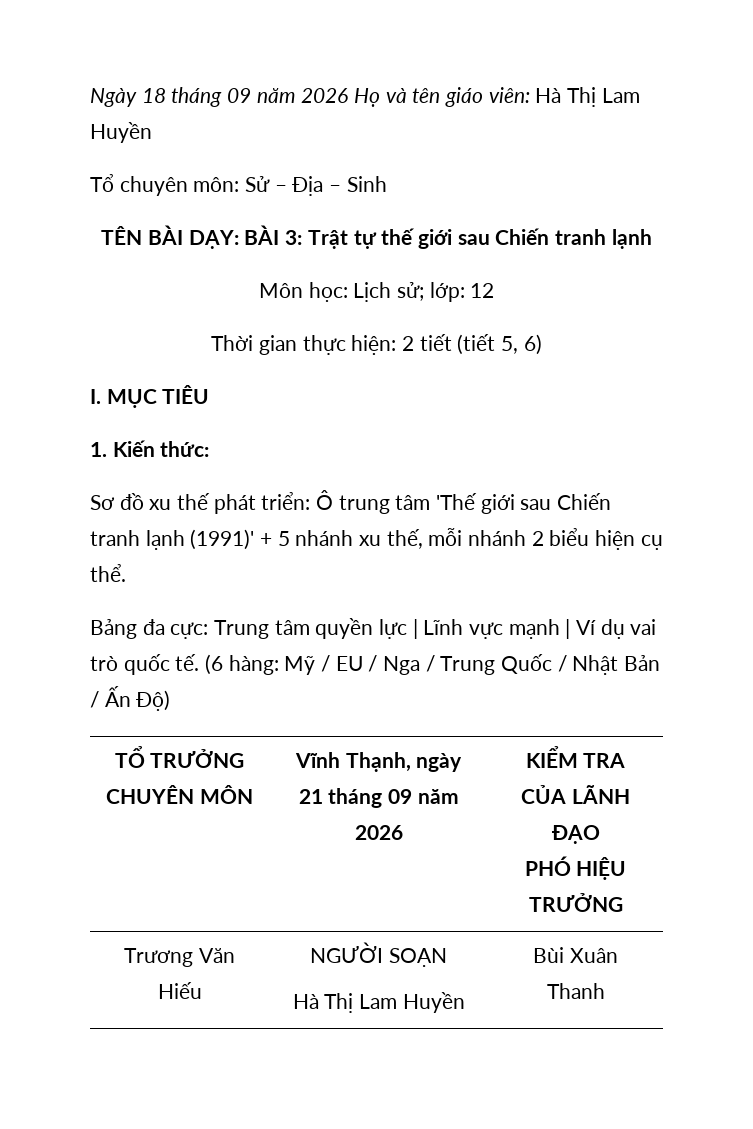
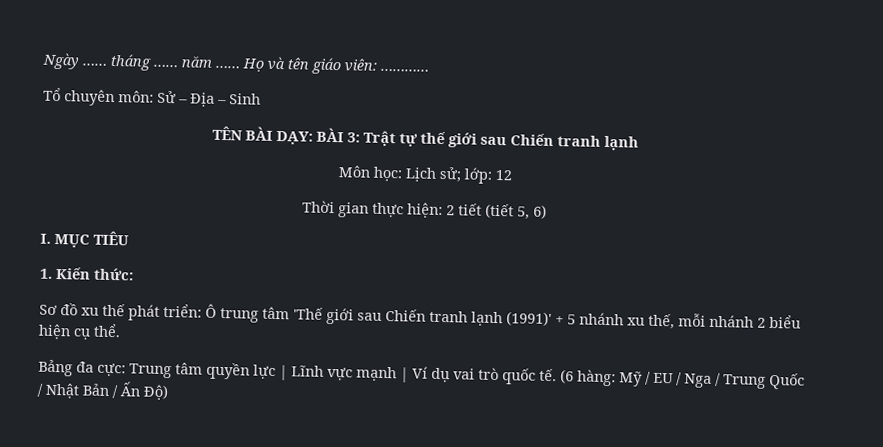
- Ngày 18 tháng 09 năm 2026 Họ và tên giáo viên: Hà Thị Lam Huyền
+ Ngày …… tháng …… năm …… Họ và tên giáo viên: …………
- TỔ TRƯỞNG CHUYÊN MÔN | Vĩnh Thạnh, ngày 21 tháng 09 năm 2026 | KIỂM TRA CỦA LÃNH ĐẠO
- PHÓ HIỆU TRƯỞNG
- Trương Văn Hiếu | NGƯỜI SOẠN
- Hà Thị Lam Huyền | Bùi Xuân Thanh

